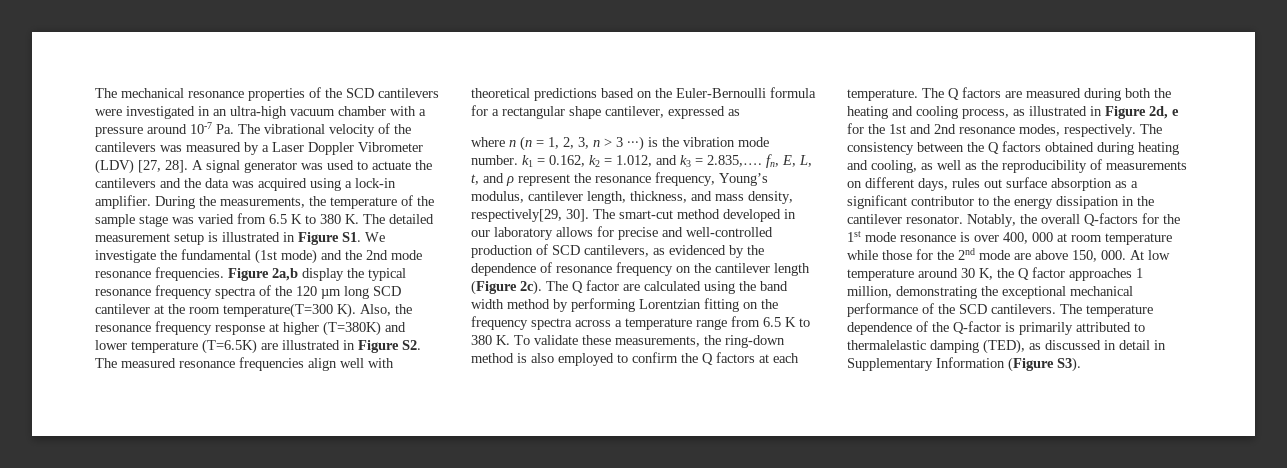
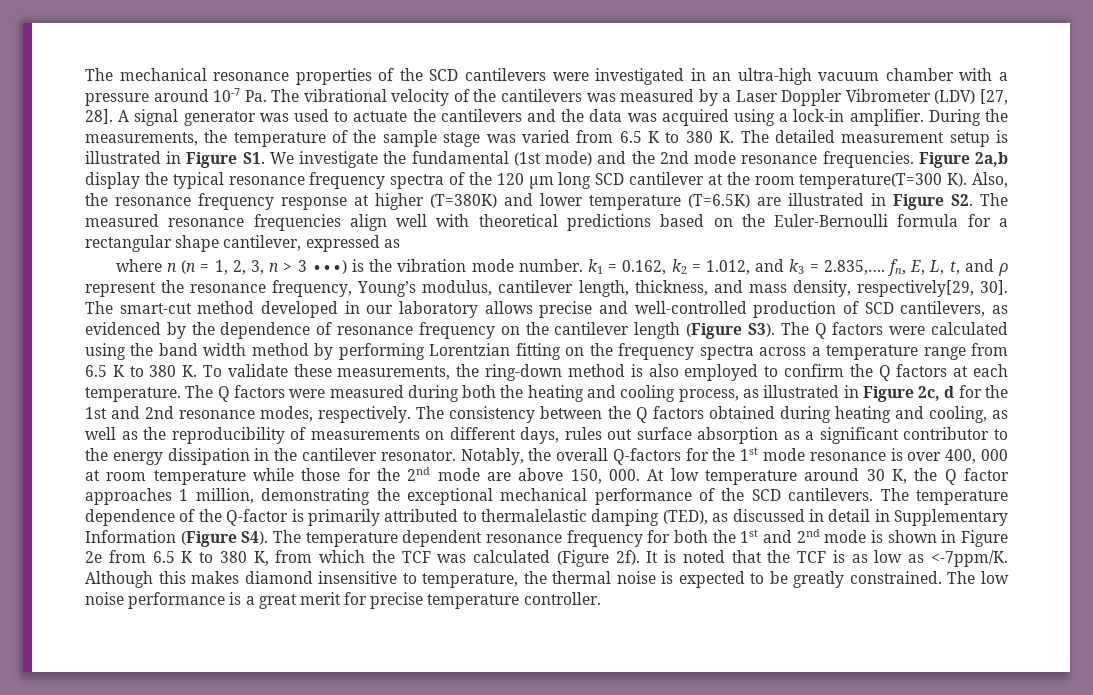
- The smart-cut method developed in our laboratory allows for precise and well-controlled production of SCD cantilevers, as evidenced by the dependence of resonance frequency on the cantilever length (Figure 2c). The Q factor are calculated using the band width method by performing Lorentzian fitting on the frequency spectra across a temperature range from 6.5 K to 380 K. To validate these measurements, the ring-down method is also employed to confirm the Q factors at each temperature.
+ The smart-cut method developed in our laboratory allows precise and well-controlled production of SCD cantilevers, as evidenced by the dependence of resonance frequency on the cantilever length (Figure S3). The Q factors were calculated using the band width method by performing Lorentzian fitting on the frequency spectra across a temperature range from 6.5 K to 380 K. To validate these measurements, the ring-down method is also employed to confirm the Q factors at each temperature.
- The Q factors are measured during both the heating and cooling process, as illustrated in Figure 2d, e for the 1st and 2nd resonance modes, respectively.
+ The Q factors were measured during both the heating and cooling process, as illustrated in Figure 2c, d for the 1st and 2nd resonance modes, respectively.
- The temperature dependence of the Q-factor is primarily attributed to thermalelastic damping (TED), as discussed in detail in Supplementary Information (Figure S3).
+ The temperature dependence of the Q-factor is primarily attributed to thermalelastic damping (TED), as discussed in detail in Supplementary Information (Figure S4). The temperature dependent resonance frequency for both the 1st and 2nd mode is shown in Figure 2e from 6.5 K to 380 K, from which the TCF was calculated (Figure 2f). It is noted that the TCF is as low as <-7ppm/K. Although this makes diamond insensitive to temperature, the thermal noise is expected to be greatly constrained. The low noise performance is a great merit for precise temperature controller.

